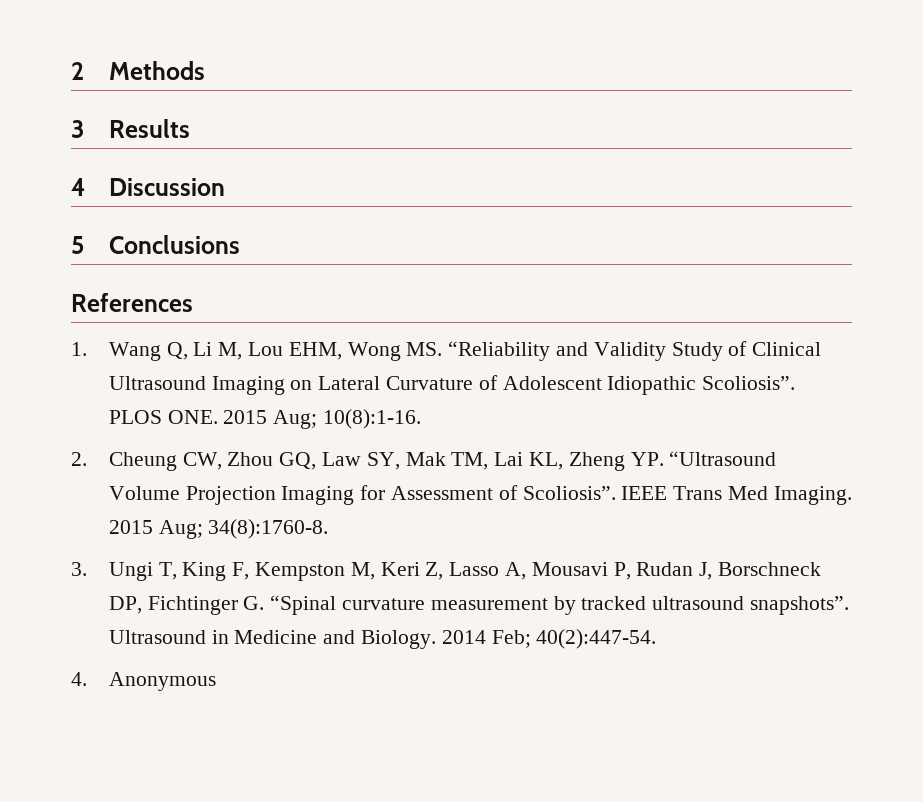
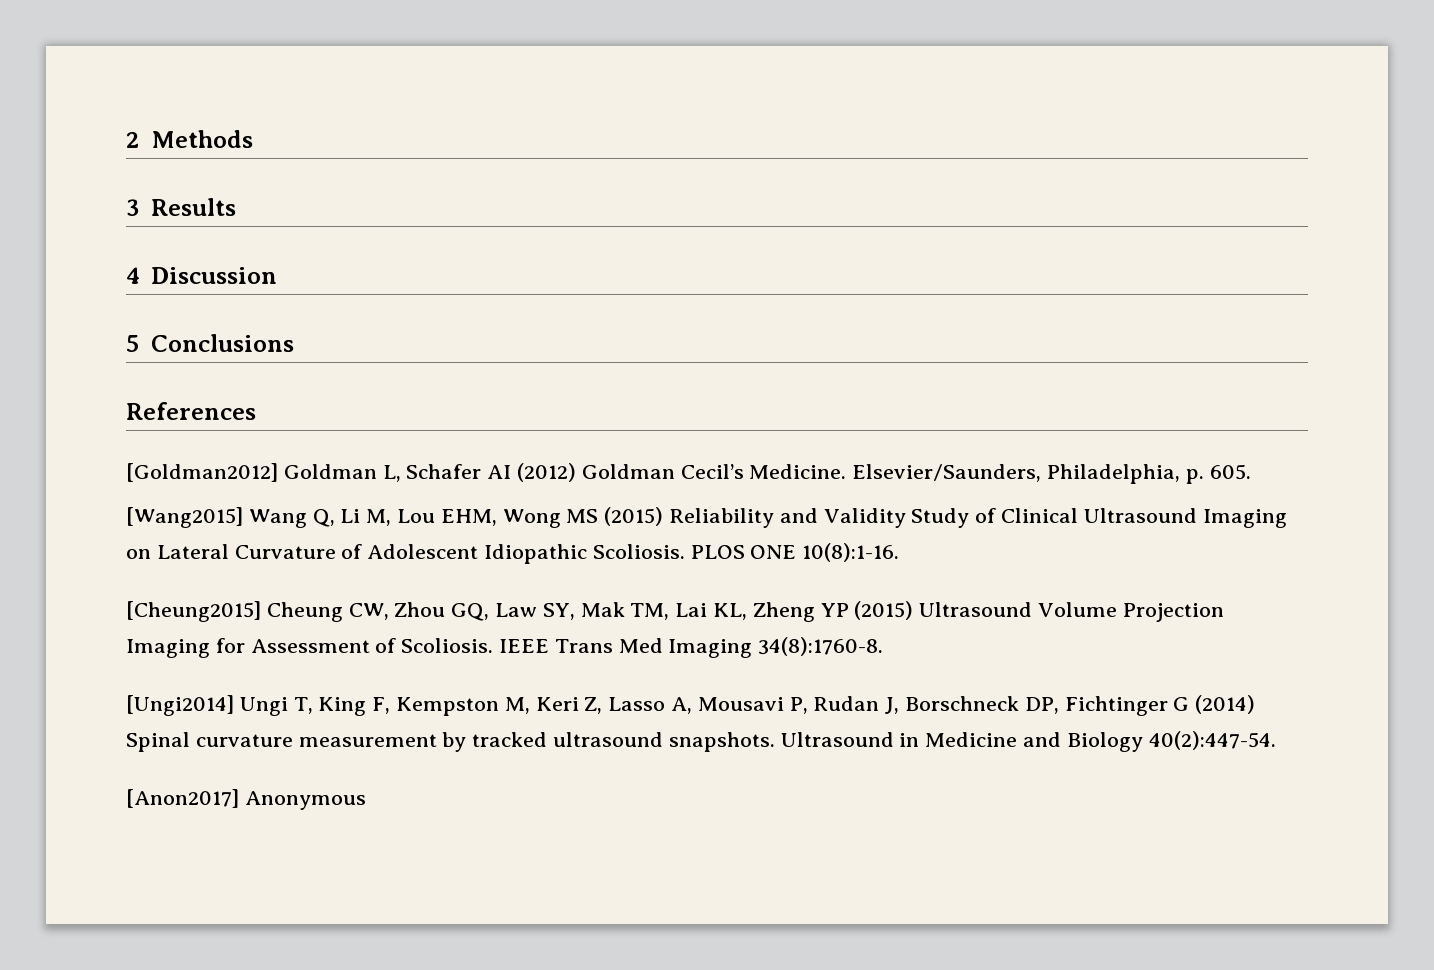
- 1. Wang Q, Li M, Lou EHM, Wong MS. “Reliability and Validity Study of Clinical Ultrasound Imaging on Lateral Curvature of Adolescent Idiopathic Scoliosis”. PLOS ONE. 2015 Aug; 10(8):1-16.
+ [Goldman2012] Goldman L, Schafer AI (2012) Goldman Cecil’s Medicine. Elsevier/Saunders, Philadelphia, p. 605.
+ [Wang2015] Wang Q, Li M, Lou EHM, Wong MS (2015) Reliability and Validity Study of Clinical Ultrasound Imaging on Lateral Curvature of Adolescent Idiopathic Scoliosis. PLOS ONE 10(8):1-16.
- 2. Cheung CW, Zhou GQ, Law SY, Mak TM, Lai KL, Zheng YP. “Ultrasound Volume Projection Imaging for Assessment of Scoliosis”.
+ [Cheung2015] Cheung CW, Zhou GQ, Law SY, Mak TM, Lai KL, Zheng YP (2015) Ultrasound Volume Projection Imaging for Assessment of Scoliosis.
- IEEE Trans Med Imaging. 2015 Aug; 34(8):1760-8.
+ IEEE Trans Med Imaging 34(8):1760-8.
- 3. Ungi T, King F, Kempston M, Keri Z, Lasso A, Mousavi P, Rudan J, Borschneck DP, Fichtinger G. “Spinal curvature measurement by tracked ultrasound snapshots”.
+ [Ungi2014] Ungi T, King F, Kempston M, Keri Z, Lasso A, Mousavi P, Rudan J, Borschneck DP, Fichtinger G (2014) Spinal curvature measurement by tracked ultrasound snapshots.
- Ultrasound in Medicine and Biology. 2014 Feb; 40(2):447-54.
+ Ultrasound in Medicine and Biology 40(2):447-54.
- 4. Anonymous
+ [Anon2017] Anonymous

